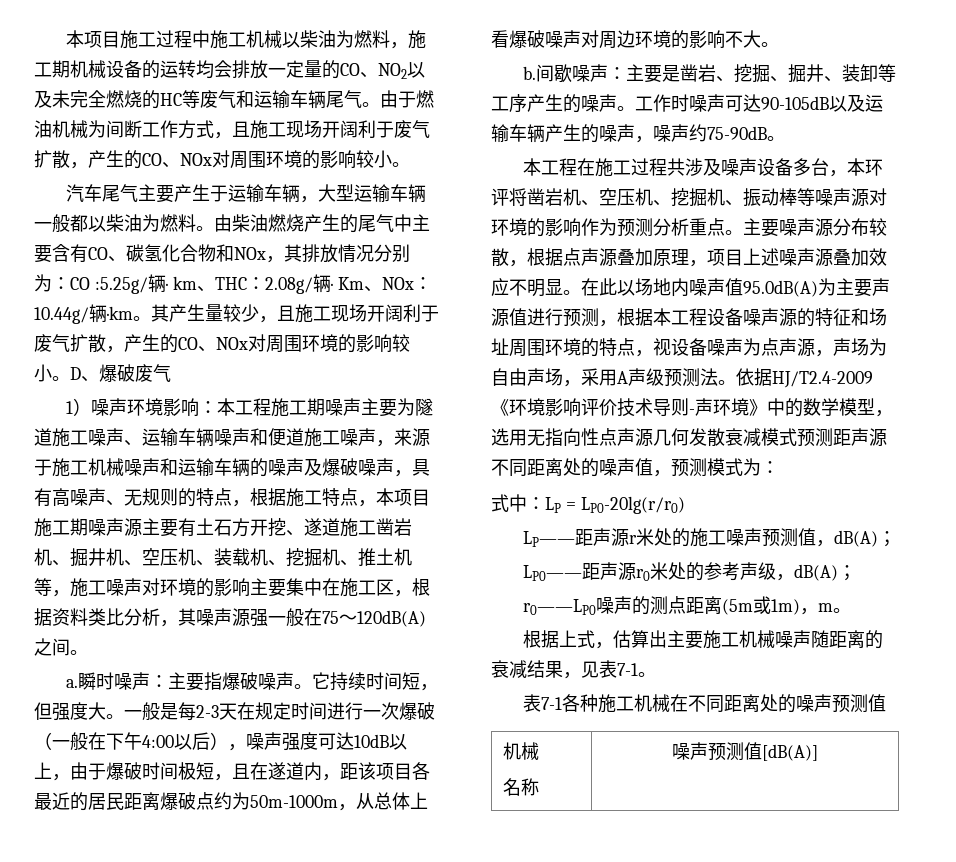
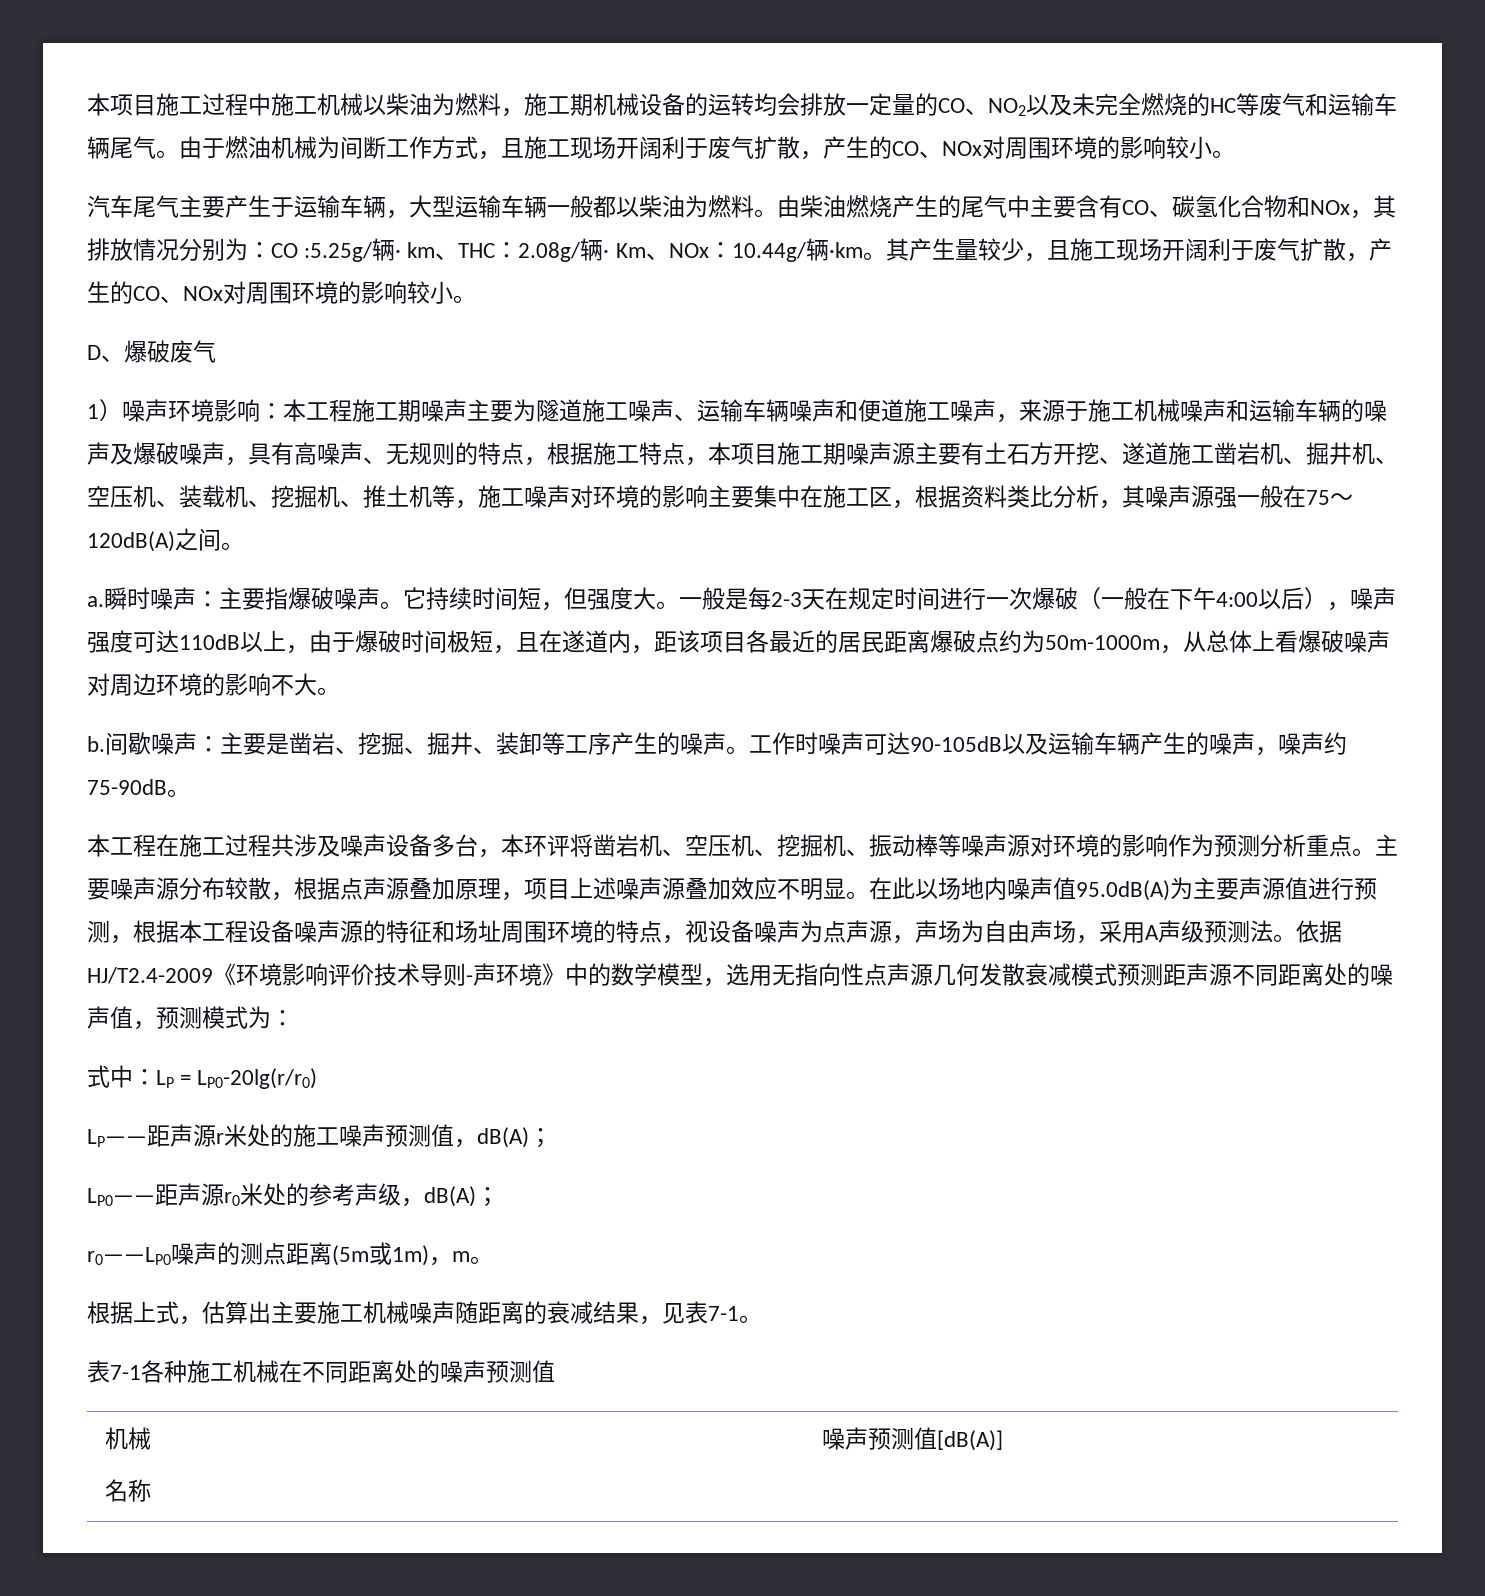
- 其产生量较少，且施工现场开阔利于废气扩散，产生的CO、NOx对周围环境的影响较小。D、爆破废气
+ 其产生量较少，且施工现场开阔利于废气扩散，产生的CO、NOx对周围环境的影响较小。
+ D、爆破废气
- 一般是每2-3天在规定时间进行一次爆破（一般在下午4:00以后），噪声强度可达10dB以上，由于爆破时间极短，且在遂道内，距该项目各最近的居民距离爆破点约为50m-1000m，从总体上看爆破噪声对周边环境的影响不大。
+ 一般是每2-3天在规定时间进行一次爆破（一般在下午4:00以后），噪声强度可达110dB以上，由于爆破时间极短，且在遂道内，距该项目各最近的居民距离爆破点约为50m-1000m，从总体上看爆破噪声对周边环境的影响不大。

